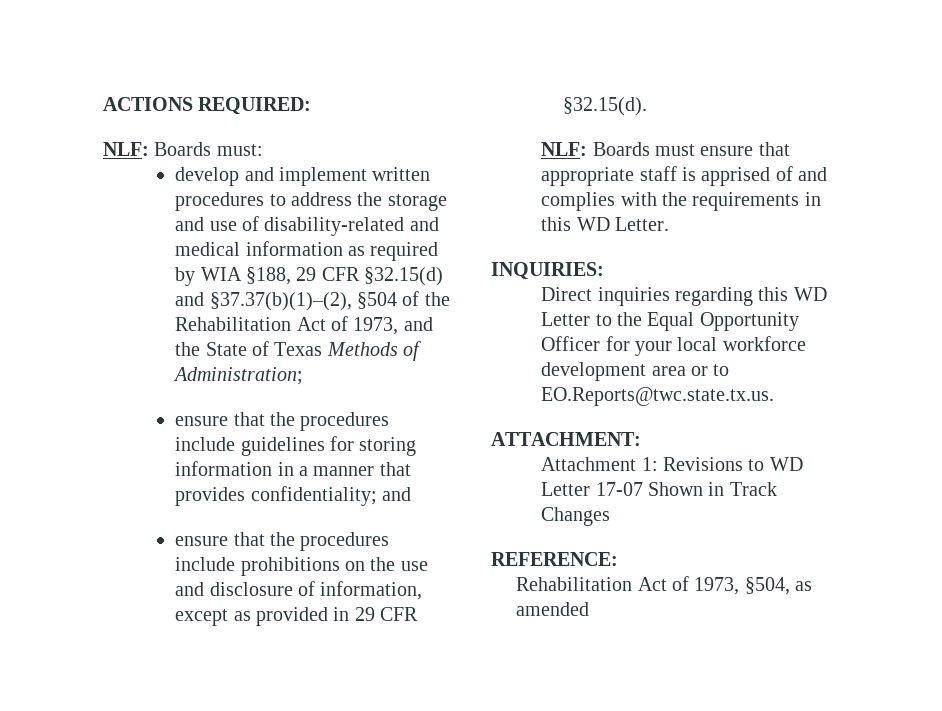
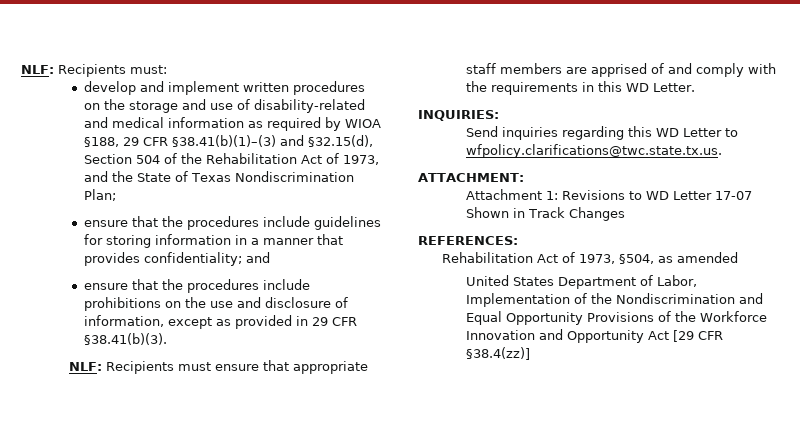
- ACTIONS REQUIRED:
- NLF: Boards must:
+ NLF: Recipients must:
- develop and implement written procedures to address the storage and use of disability-related and medical information as required by WIA §188, 29 CFR §32.15(d) and §37.37(b)(1)–(2), §504 of the Rehabilitation Act of 1973, and the State of Texas Methods of Administration;
+ develop and implement written procedures on the storage and use of disability-related and medical information as required by WIOA §188, 29 CFR §38.41(b)(1)–(3) and §32.15(d), Section 504 of the Rehabilitation Act of 1973, and the State of Texas Nondiscrimination Plan;
- ensure that the procedures include prohibitions on the use and disclosure of information, except as provided in 29 CFR §32.15(d).
- NLF: Boards must ensure that appropriate staff is apprised of and complies with the requirements in this WD Letter.
+ ensure that the procedures include prohibitions on the use and disclosure of information, except as provided in 29 CFR §38.41(b)(3).
+ NLF: Recipients must ensure that appropriate staff members are apprised of and comply with the requirements in this WD Letter.
- Direct inquiries regarding this WD Letter to the Equal Opportunity Officer for your local workforce development area or to EO.Reports@twc.state.tx.us.
+ Send inquiries regarding this WD Letter to wfpolicy.clarifications@twc.state.tx.us.
- REFERENCE:
+ REFERENCES:
+ United States Department of Labor, Implementation of the Nondiscrimination and Equal Opportunity Provisions of the Workforce Innovation and Opportunity Act [29 CFR §38.4(zz)]

